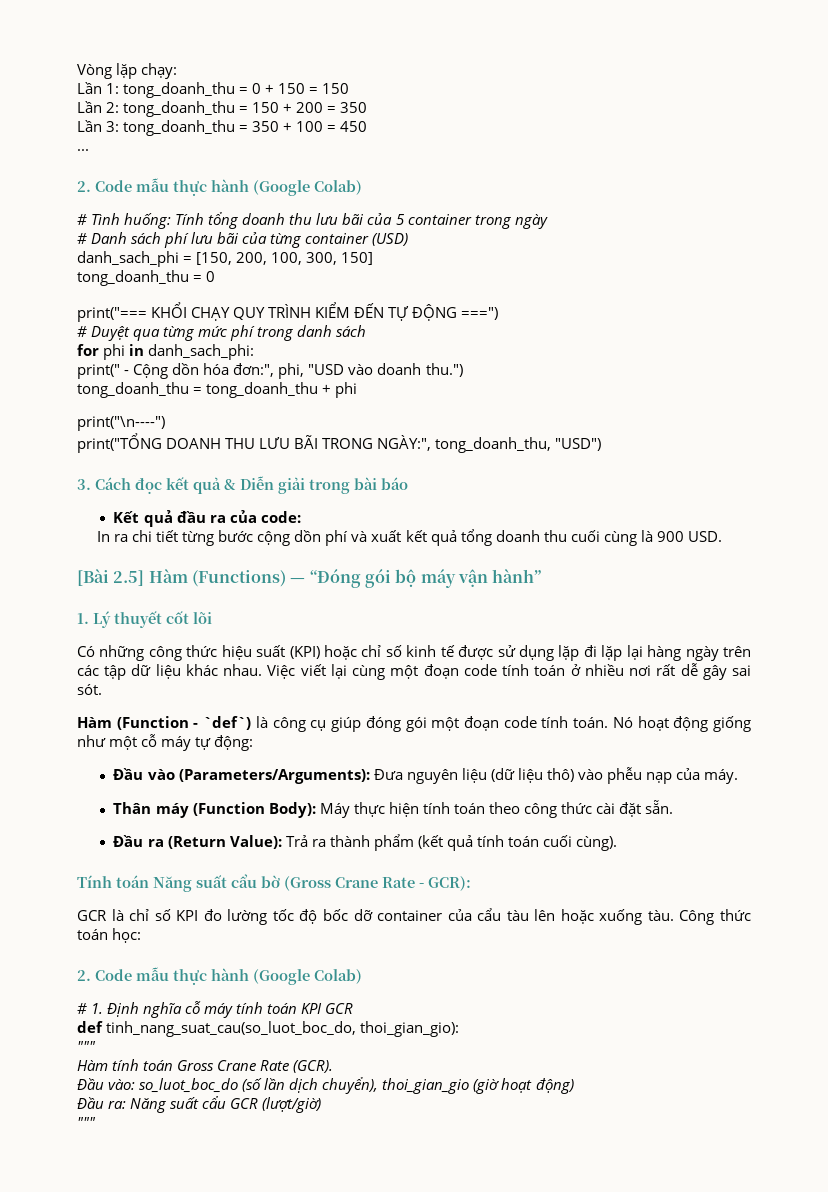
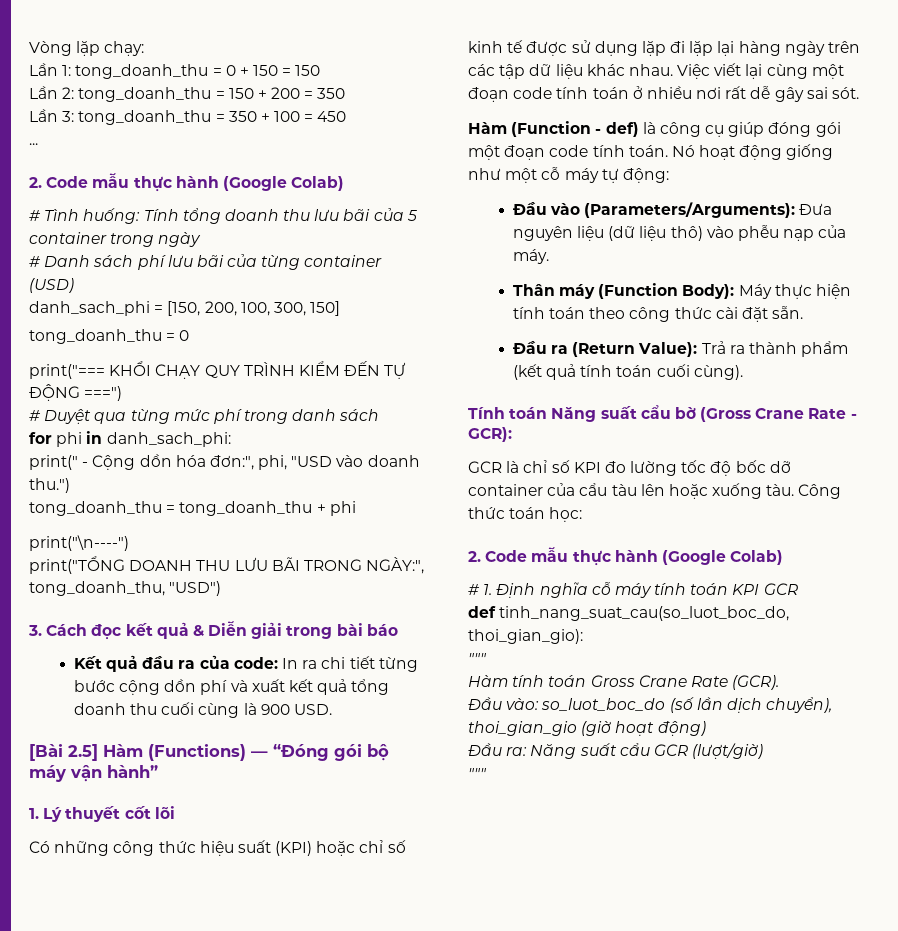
- Kết quả đầu ra của code:
- In ra chi tiết từng bước cộng dồn phí và xuất kết quả tổng doanh thu cuối cùng là 900 USD.
+ Kết quả đầu ra của code: In ra chi tiết từng bước cộng dồn phí và xuất kết quả tổng doanh thu cuối cùng là 900 USD.
- Hàm (Function - `def`) là công cụ giúp đóng gói một đoạn code tính toán.
+ Hàm (Function - def) là công cụ giúp đóng gói một đoạn code tính toán.

